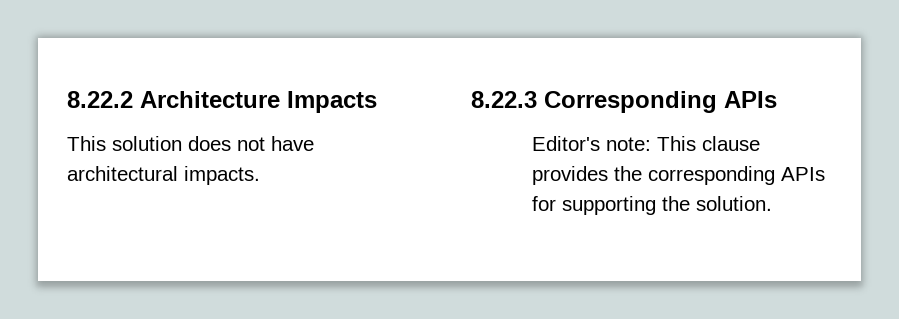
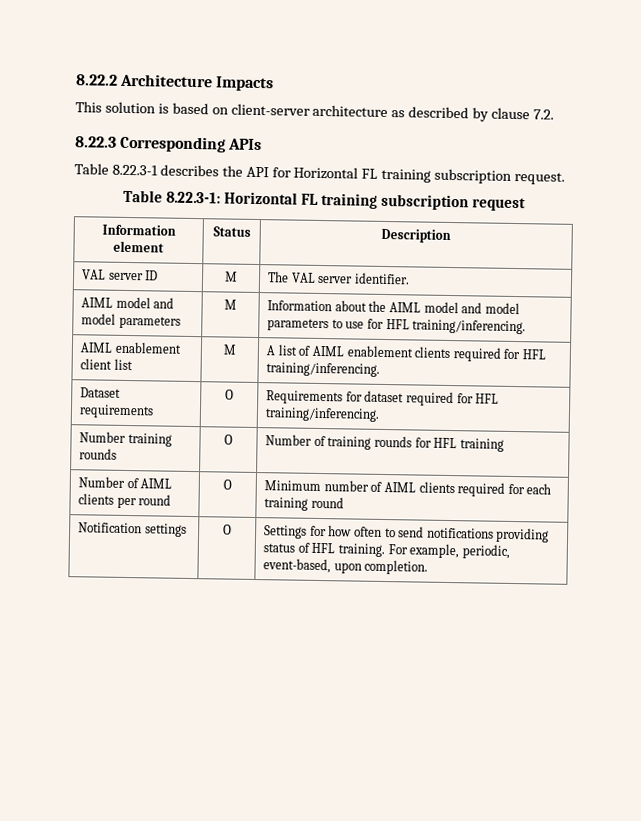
- This solution does not have architectural impacts.
+ This solution is based on client-server architecture as described by clause 7.2.
  8.22.3 Corresponding APIs
- Editor's note: This clause provides the corresponding APIs for supporting the solution.
+ Table 8.22.3-1 describes the API for Horizontal FL training subscription request.
+ Table 8.22.3-1: Horizontal FL training subscription request
+ Information element | Status | Description
+ VAL server ID | M | The VAL server identifier.
+ AIML model and model parameters | M | Information about the AIML model and model parameters to use for HFL training/inferencing.
+ AIML enablement client list | M | A list of AIML enablement clients required for HFL training/inferencing.
+ Dataset requirements | O | Requirements for dataset required for HFL training/inferencing.
+ Number training rounds | O | Number of training rounds for HFL training
+ Number of AIML clients per round | O | Minimum number of AIML clients required for each training round
+ Notification settings | O | Settings for how often to send notifications providing status of HFL training. For example, periodic, event-based, upon completion.

